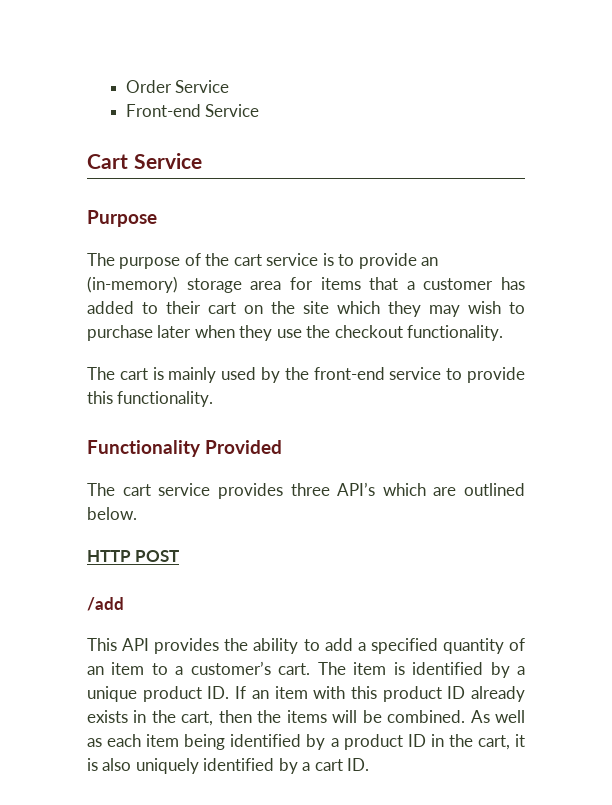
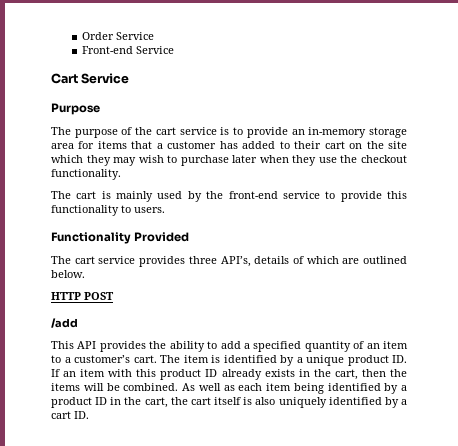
- The purpose of the cart service is to provide an (in-memory) storage area for items that a customer has added to their cart on the site which they may wish to purchase later when they use the checkout functionality.
+ The purpose of the cart service is to provide an in-memory storage area for items that a customer has added to their cart on the site which they may wish to purchase later when they use the checkout functionality.
- The cart is mainly used by the front-end service to provide this functionality.
+ The cart is mainly used by the front-end service to provide this functionality to users.
- The cart service provides three API’s which are outlined below.
+ The cart service provides three API’s, details of which are outlined below.
- As well as each item being identified by a product ID in the cart, it is also uniquely identified by a cart ID.
+ As well as each item being identified by a product ID in the cart, the cart itself is also uniquely identified by a cart ID.

